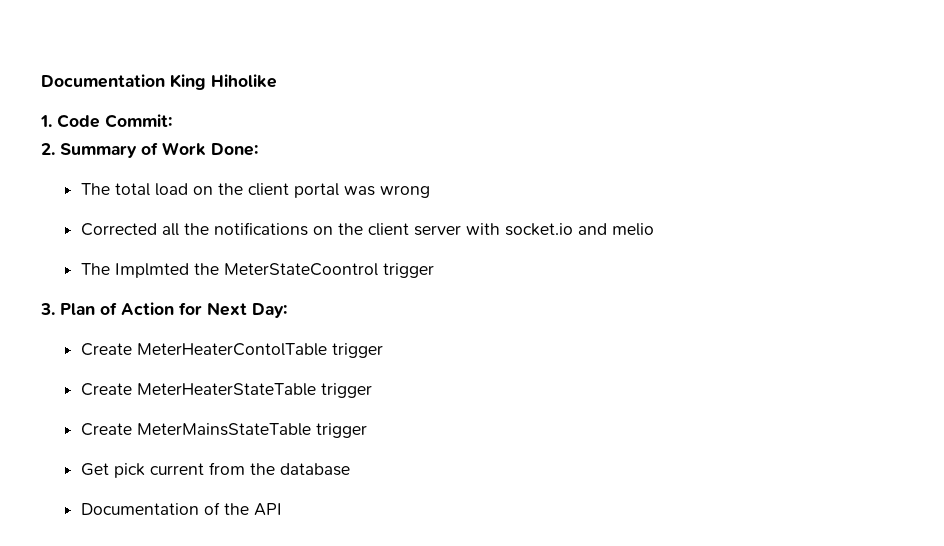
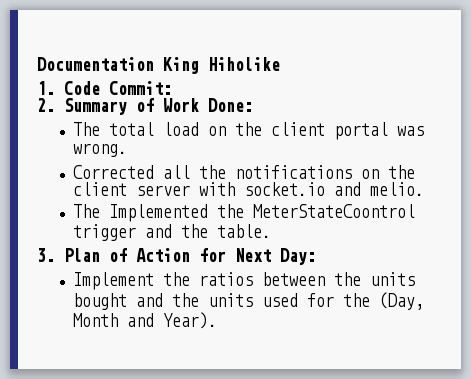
- The total load on the client portal was wrong
+ The total load on the client portal was wrong.
- Corrected all the notifications on the client server with socket.io and melio
- The Implmted the MeterStateCoontrol trigger
+ Corrected all the notifications on the client server with socket.io and melio.
+ The Implemented the MeterStateCoontrol trigger and the table.
- Create MeterHeaterContolTable trigger
- Create MeterHeaterStateTable trigger
- Create MeterMainsStateTable trigger
- Get pick current from the database
- Documentation of the API
+ Implement the ratios between the units bought and the units used for the (Day, Month and Year).

